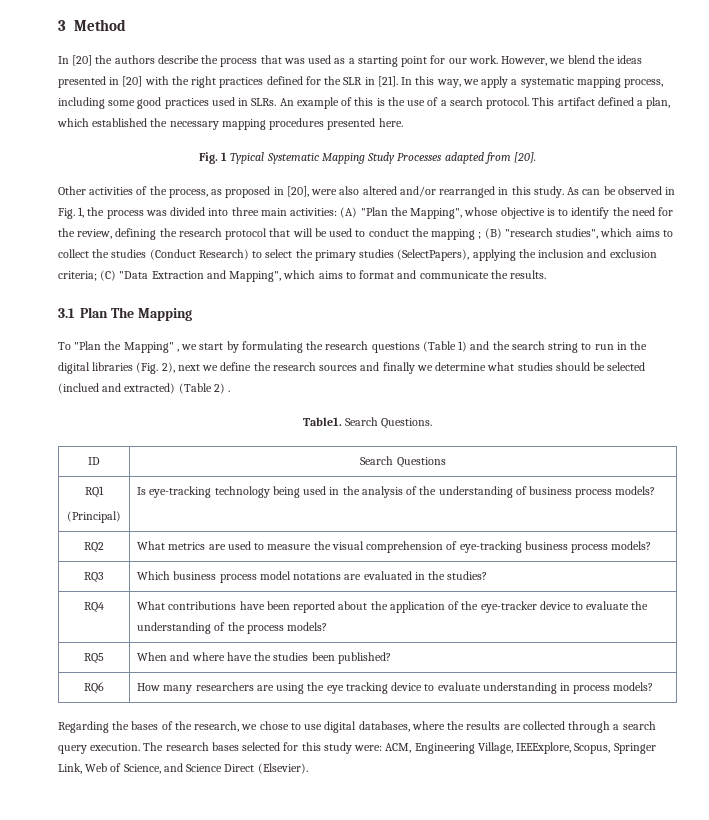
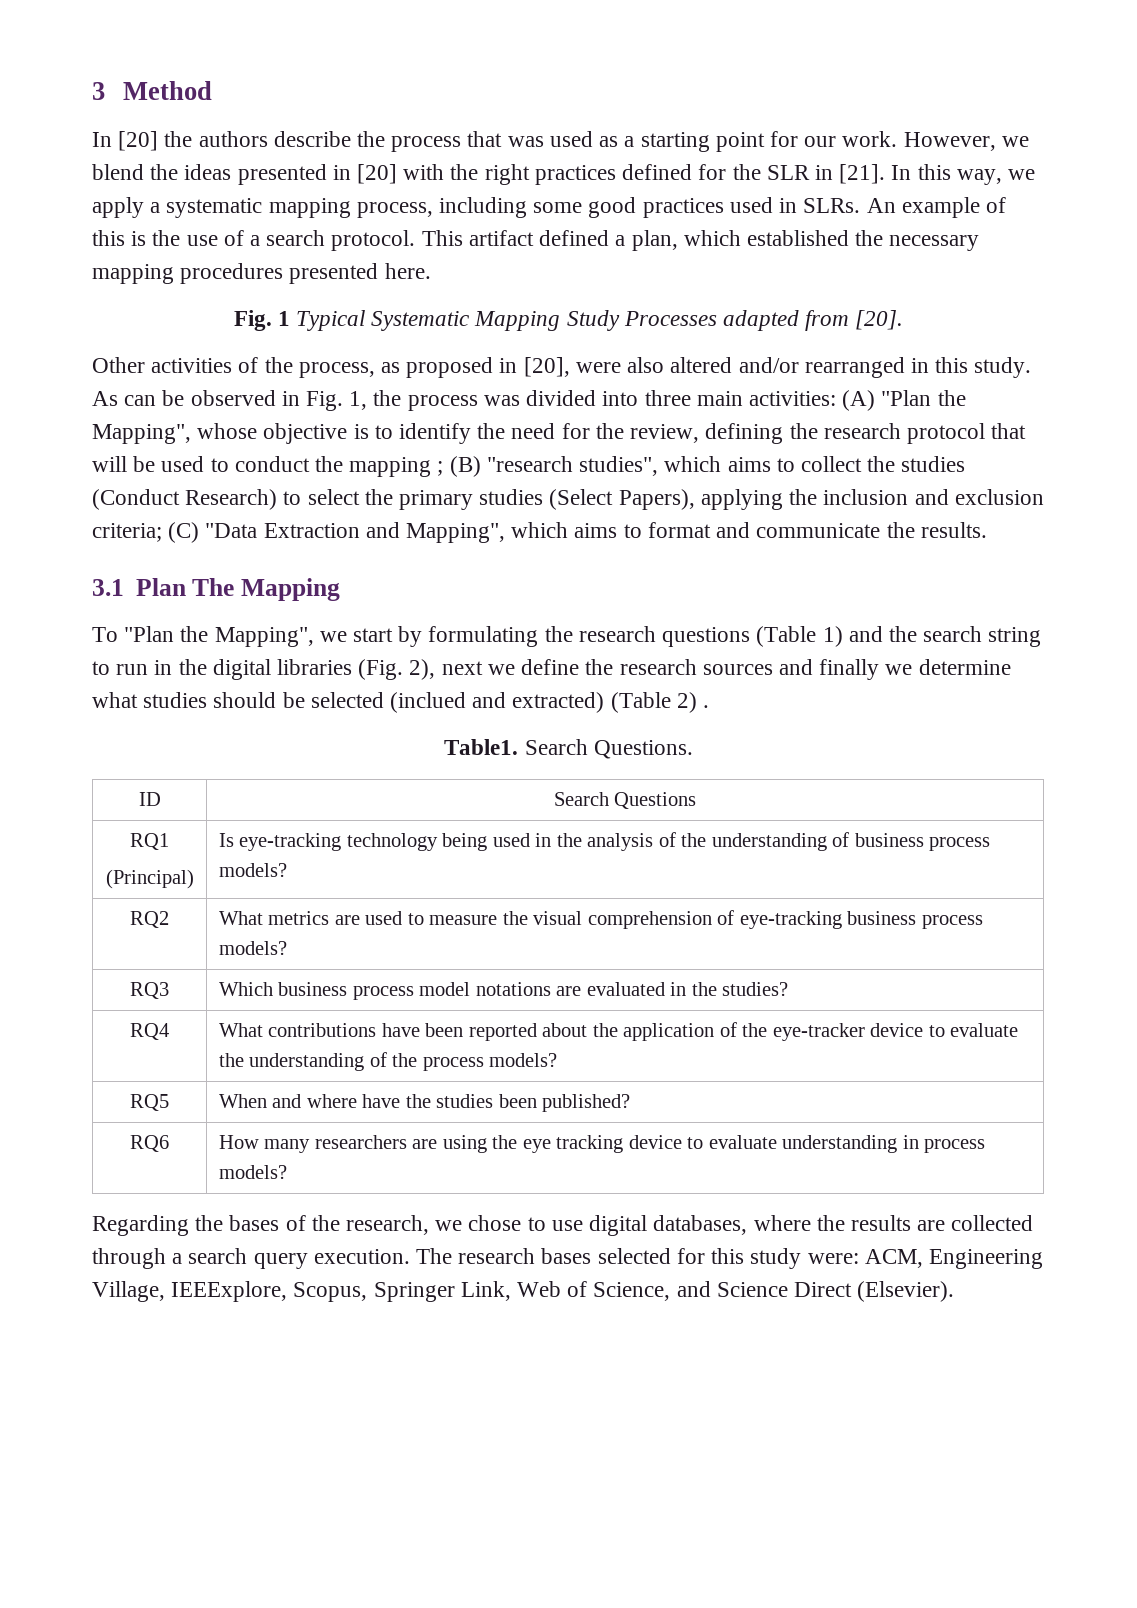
- (B) "research studies", which aims to collect the studies (Conduct Research) to select the primary studies (SelectPapers), applying the inclusion and exclusion criteria;
+ (B) "research studies", which aims to collect the studies (Conduct Research) to select the primary studies (Select Papers), applying the inclusion and exclusion criteria;
- To "Plan the Mapping" , we start by formulating the research questions (Table 1) and the search string to run in the digital libraries (Fig. 2), next we define the research sources and finally we determine what studies should be selected (inclued and extracted) (Table 2) .
+ To "Plan the Mapping", we start by formulating the research questions (Table 1) and the search string to run in the digital libraries (Fig. 2), next we define the research sources and finally we determine what studies should be selected (inclued and extracted) (Table 2) .

